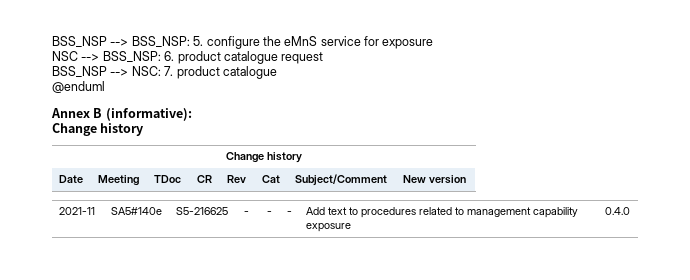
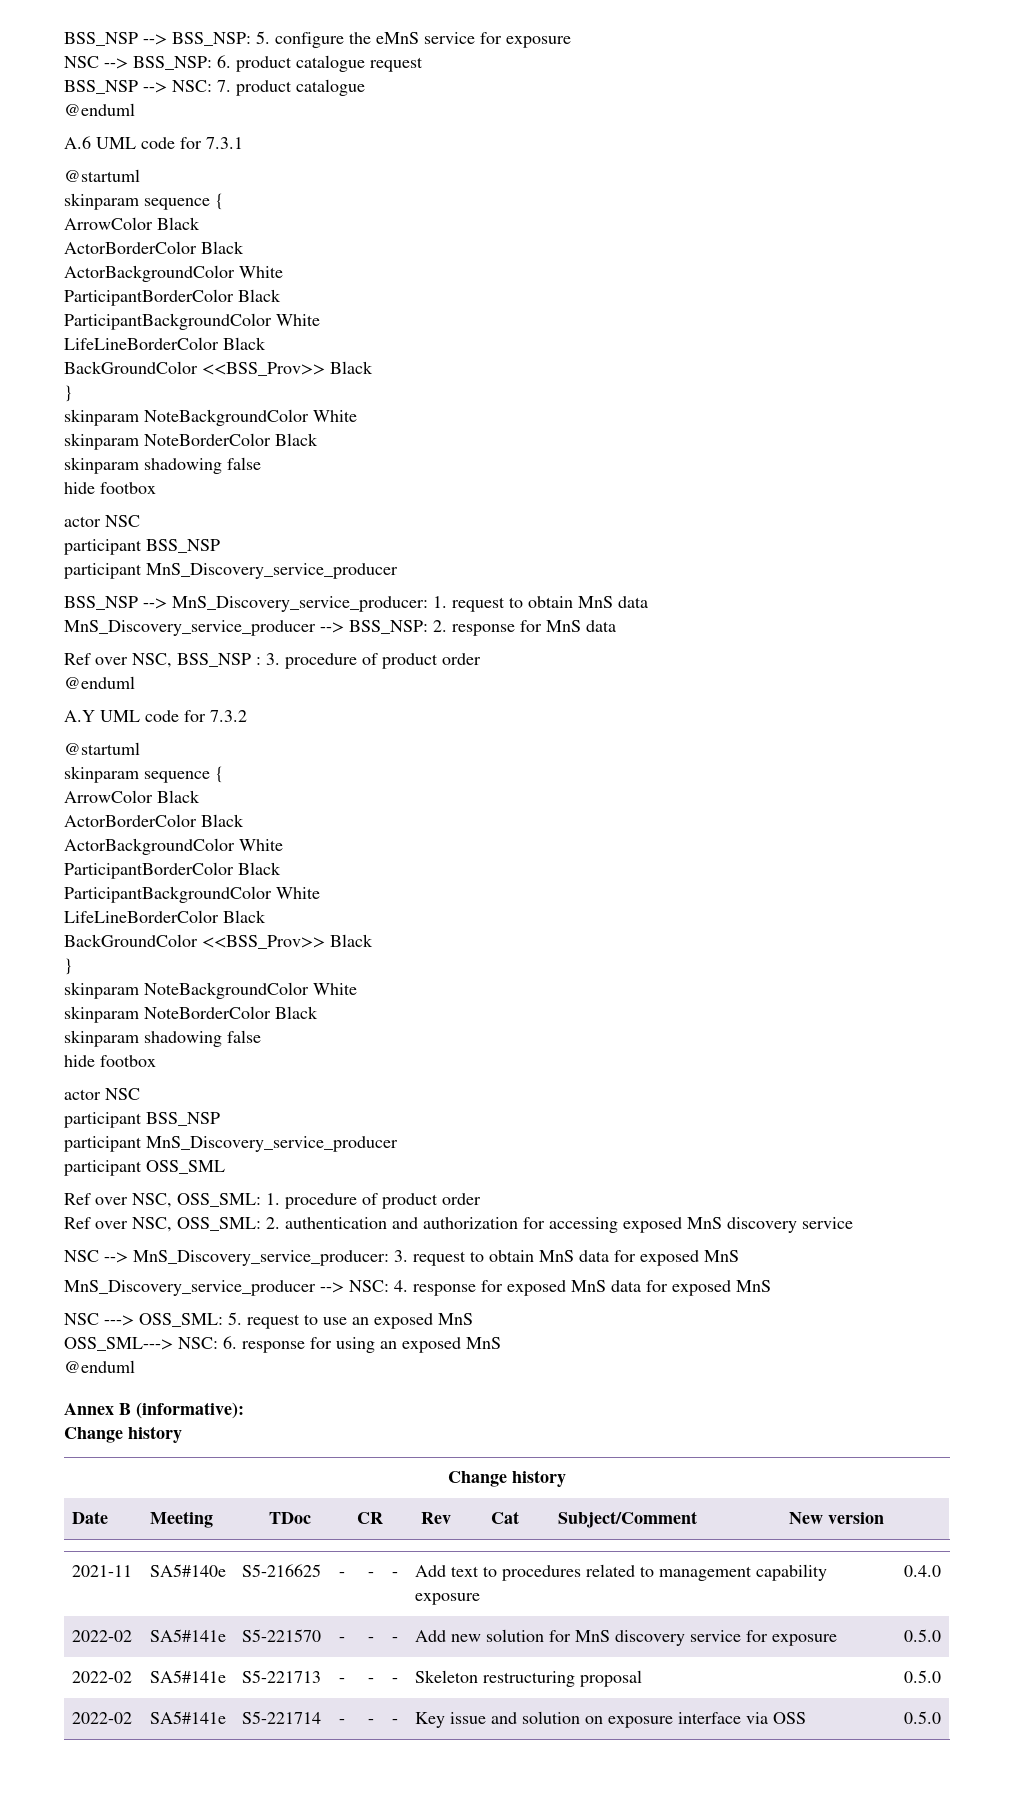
+ A.6 UML code for 7.3.1
+ @startuml
+ skinparam sequence {
+ ArrowColor Black
+ ActorBorderColor Black
+ ActorBackgroundColor White
+ ParticipantBorderColor Black
+ ParticipantBackgroundColor White
+ LifeLineBorderColor Black
+ BackGroundColor <<BSS_Prov>> Black
+ }
+ skinparam NoteBackgroundColor White
+ skinparam NoteBorderColor Black
+ skinparam shadowing false
+ hide footbox
+ actor NSC
+ participant BSS_NSP
+ participant MnS_Discovery_service_producer
+ BSS_NSP --> MnS_Discovery_service_producer: 1. request to obtain MnS data
+ MnS_Discovery_service_producer --> BSS_NSP: 2. response for MnS data
+ Ref over NSC, BSS_NSP : 3. procedure of product order
+ @enduml
+ A.Y UML code for 7.3.2
+ @startuml
+ skinparam sequence {
+ ArrowColor Black
+ ActorBorderColor Black
+ ActorBackgroundColor White
+ ParticipantBorderColor Black
+ ParticipantBackgroundColor White
+ LifeLineBorderColor Black
+ BackGroundColor <<BSS_Prov>> Black
+ }
+ skinparam NoteBackgroundColor White
+ skinparam NoteBorderColor Black
+ skinparam shadowing false
+ hide footbox
+ actor NSC
+ participant BSS_NSP
+ participant MnS_Discovery_service_producer
+ participant OSS_SML
+ Ref over NSC, OSS_SML: 1. procedure of product order
+ Ref over NSC, OSS_SML: 2. authentication and authorization for accessing exposed MnS discovery service
+ NSC --> MnS_Discovery_service_producer: 3. request to obtain MnS data for exposed MnS
+ MnS_Discovery_service_producer --> NSC: 4. response for exposed MnS data for exposed MnS
+ NSC ---> OSS_SML: 5. request to use an exposed MnS
+ OSS_SML---> NSC: 6. response for using an exposed MnS
+ @enduml
+ 2022-02 | SA5#141e | S5-221570 | - | - | - | Add new solution for MnS discovery service for exposure | 0.5.0
+ 2022-02 | SA5#141e | S5-221713 | - | - | - | Skeleton restructuring proposal | 0.5.0
+ 2022-02 | SA5#141e | S5-221714 | - | - | - | Key issue and solution on exposure interface via OSS | 0.5.0

